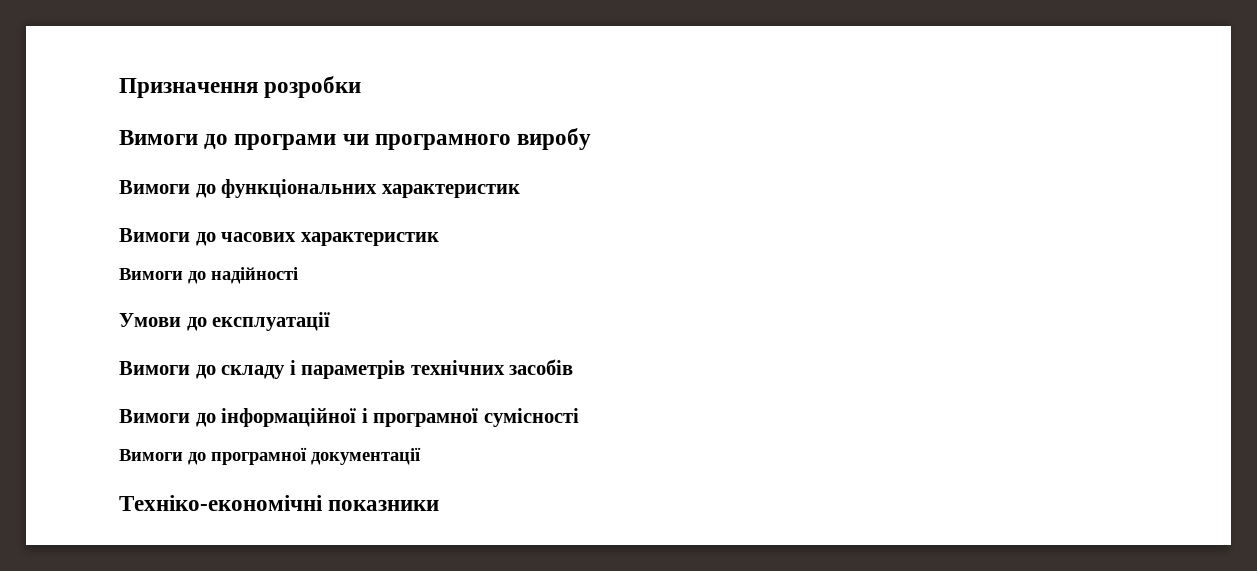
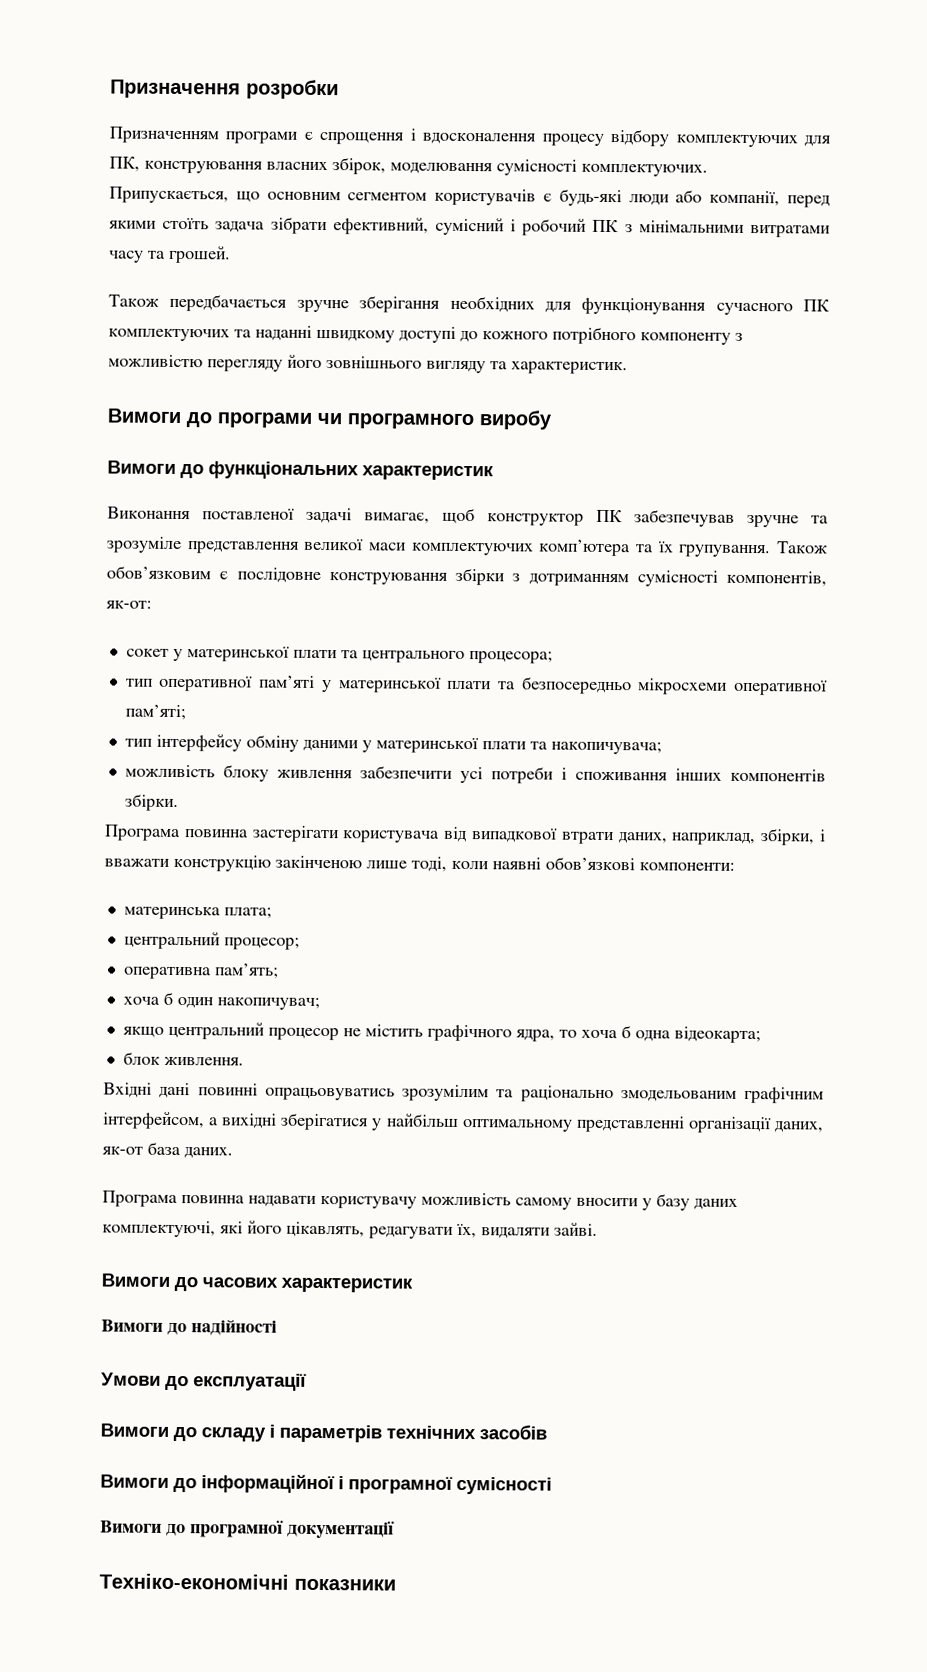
+ Призначенням програми є спрощення і вдосконалення процесу відбору комплектуючих для ПК, конструювання власних збірок, моделювання сумісності комплектуючих. Припускається, що основним сегментом користувачів є будь-які люди або компанії, перед якими стоїть задача зібрати ефективний, сумісний і робочий ПК з мінімальними витратами часу та грошей.
+ Також передбачається зручне зберігання необхідних для функціонування сучасного ПК комплектуючих та наданні швидкому доступі до кожного потрібного компоненту з можливістю перегляду його зовнішнього вигляду та характеристик.
+ Виконання поставленої задачі вимагає, щоб конструктор ПК забезпечував зручне та зрозуміле представлення великої маси комплектуючих комп’ютера та їх групування. Також обов’язковим є послідовне конструювання збірки з дотриманням сумісності компонентів, як-от:
+ сокет у материнської плати та центрального процесора;
+ тип оперативної пам’яті у материнської плати та безпосередньо мікросхеми оперативної пам’яті;
+ тип інтерфейсу обміну даними у материнської плати та накопичувача;
+ можливість блоку живлення забезпечити усі потреби і споживання інших компонентів збірки.
+ Програма повинна застерігати користувача від випадкової втрати даних, наприклад, збірки, і вважати конструкцію закінченою лише тоді, коли наявні обов’язкові компоненти:
+ материнська плата;
+ центральний процесор;
+ оперативна пам’ять;
+ хоча б один накопичувач;
+ якщо центральний процесор не містить графічного ядра, то хоча б одна відеокарта;
+ блок живлення.
+ Вхідні дані повинні опрацьовуватись зрозумілим та раціонально змодельованим графічним інтерфейсом, а вихідні зберігатися у найбільш оптимальному представленні організації даних, як-от база даних.
+ Програма повинна надавати користувачу можливість самому вносити у базу даних комплектуючі, які його цікавлять, редагувати їх, видаляти зайві.

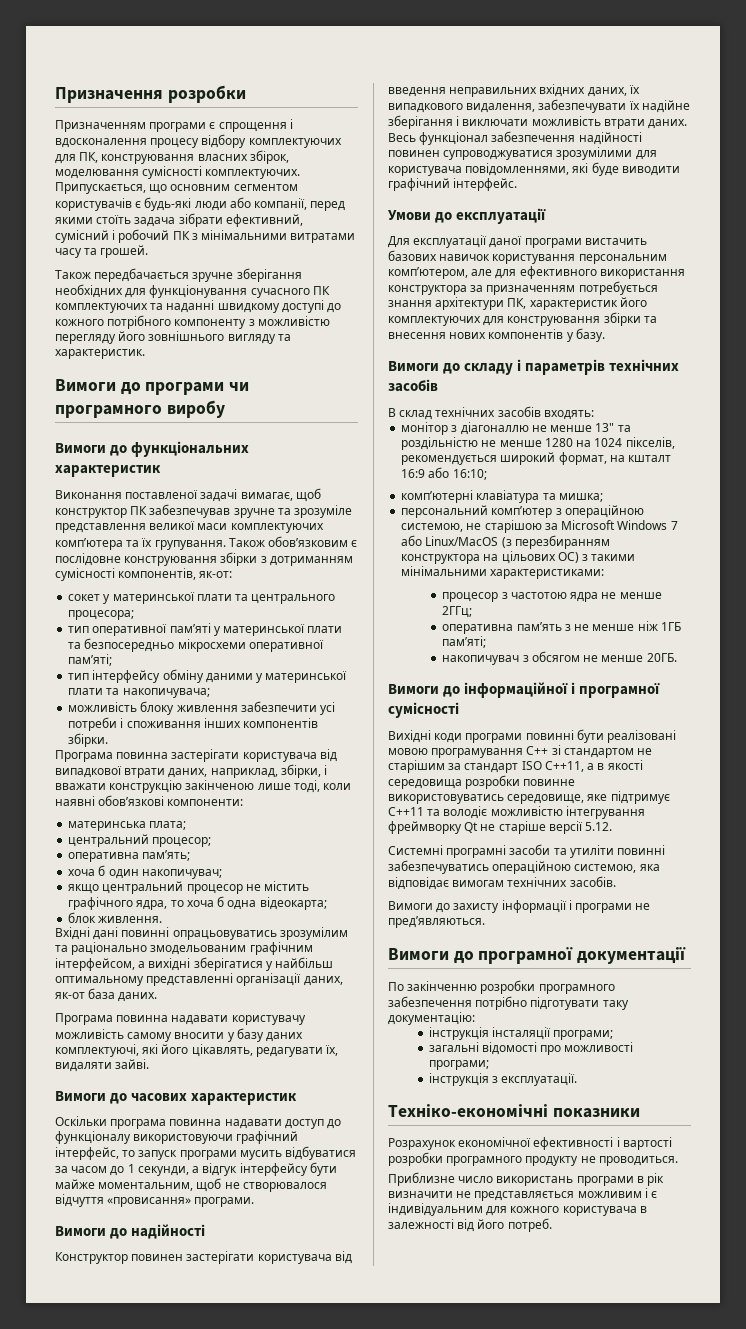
+ Оскільки програма повинна надавати доступ до функціоналу використовуючи графічний інтерфейс, то запуск програми мусить відбуватися за часом до 1 секунди, а відгук інтерфейсу бути майже моментальним, щоб не створювалося відчуття «провисання» програми.
  Вимоги до надійності
+ Конструктор повинен застерігати користувача від введення неправильних вхідних даних, їх випадкового видалення, забезпечувати їх надійне зберігання і виключати можливість втрати даних. Весь функціонал забезпечення надійності повинен супроводжуватися зрозумілими для користувача повідомленнями, які буде виводити графічний інтерфейс.
  Умови до експлуатації
+ Для експлуатації даної програми вистачить базових навичок користування персональним комп’ютером, але для ефективного використання конструктора за призначенням потребується знання архітектури ПК, характеристик його комплектуючих для конструювання збірки та внесення нових компонентів у базу.
+ В склад технічних засобів входять:
+ монітор з діагоналлю не менше 13" та роздільністю не менше 1280 на 1024 пікселів, рекомендується широкий формат, на кшталт 16:9 або 16:10;
+ комп’ютерні клавіатура та мишка;
+ персональний комп’ютер з операційною системою, не старішою за Microsoft Windows 7 або Linux/MacOS (з перезбиранням конструктора на цільових ОС) з такими мінімальними характеристиками:
+ процесор з частотою ядра не менше 2ГГц;
+ оперативна пам’ять з не менше ніж 1ГБ пам’яті;
+ накопичувач з обсягом не менше 20ГБ.
+ Вихідні коди програми повинні бути реалізовані мовою програмування С++ зі стандартом не старішим за стандарт ISO C++11, а в якості середовища розробки повинне використовуватись середовище, яке підтримує С++11 та володіє можливістю інтегрування фреймворку Qt не старіше версії 5.12.
+ Системні програмні засоби та утиліти повинні забезпечуватись операційною системою, яка відповідає вимогам технічних засобів.
+ Вимоги до захисту інформації і програми не пред’являються.
  Вимоги до програмної документації
+ По закінченню розробки програмного забезпечення потрібно підготувати таку документацію:
+ інструкція інсталяції програми;
+ загальні відомості про можливості програми;
+ інструкція з експлуатації.
  Техніко-економічні показники
+ Розрахунок економічної ефективності і вартості розробки програмного продукту не проводиться.
+ Приблизне число використань програми в рік визначити не представляється можливим і є індивідуальним для кожного користувача в залежності від його потреб.

